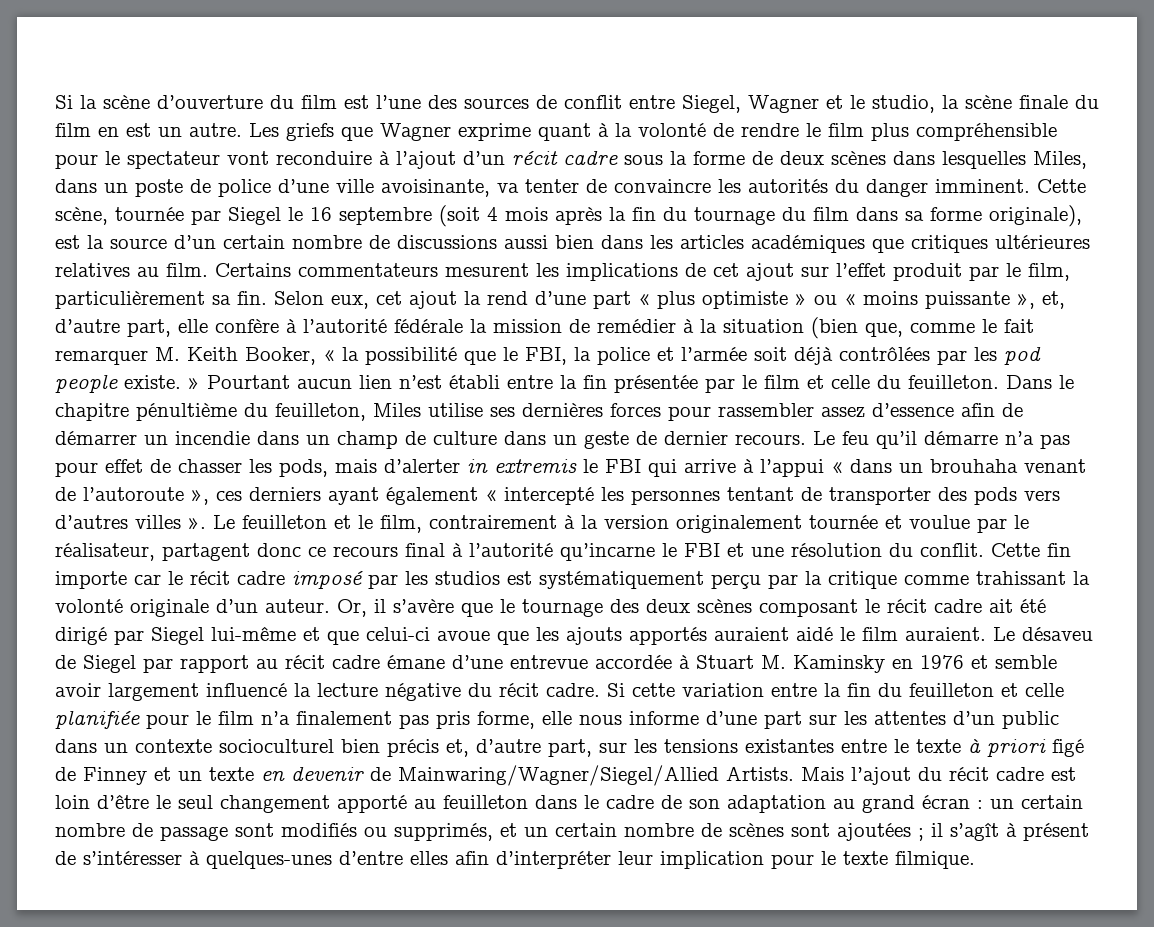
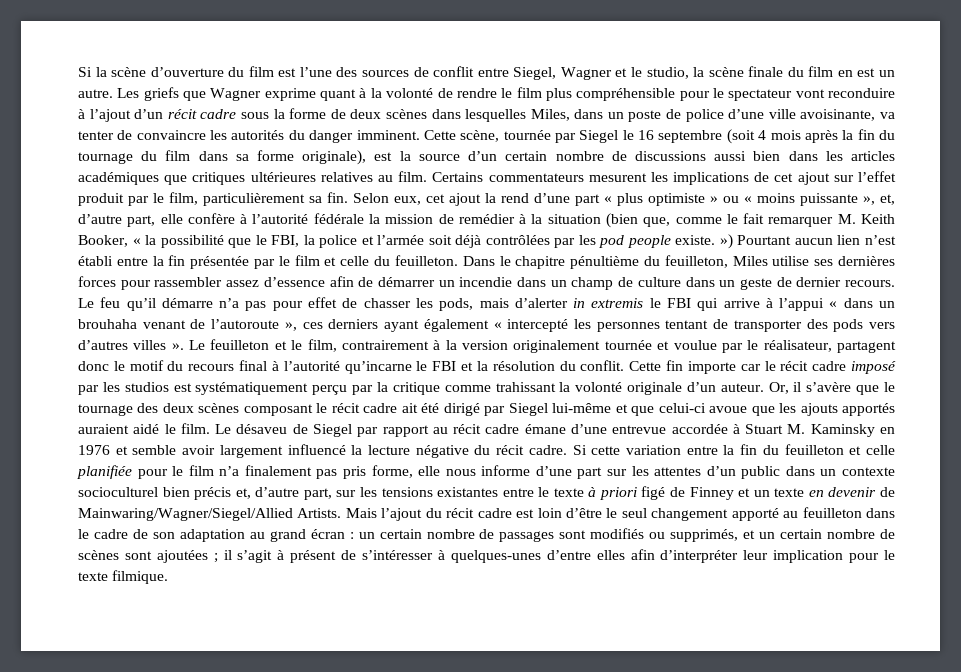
- Selon eux, cet ajout la rend d’une part « plus optimiste » ou « moins puissante », et, d’autre part, elle confère à l’autorité fédérale la mission de remédier à la situation (bien que, comme le fait remarquer M. Keith Booker, « la possibilité que le FBI, la police et l’armée soit déjà contrôlées par les pod people existe. » Pourtant aucun lien n’est établi entre la fin présentée par le film et celle du feuilleton.
+ Selon eux, cet ajout la rend d’une part « plus optimiste » ou « moins puissante », et, d’autre part, elle confère à l’autorité fédérale la mission de remédier à la situation (bien que, comme le fait remarquer M. Keith Booker, « la possibilité que le FBI, la police et l’armée soit déjà contrôlées par les pod people existe. ») Pourtant aucun lien n’est établi entre la fin présentée par le film et celle du feuilleton.
- Le feuilleton et le film, contrairement à la version originalement tournée et voulue par le réalisateur, partagent donc ce recours final à l’autorité qu’incarne le FBI et une résolution du conflit.
+ Le feuilleton et le film, contrairement à la version originalement tournée et voulue par le réalisateur, partagent donc le motif du recours final à l’autorité qu’incarne le FBI et la résolution du conflit.
- Or, il s’avère que le tournage des deux scènes composant le récit cadre ait été dirigé par Siegel lui-même et que celui-ci avoue que les ajouts apportés auraient aidé le film auraient.
+ Or, il s’avère que le tournage des deux scènes composant le récit cadre ait été dirigé par Siegel lui-même et que celui-ci avoue que les ajouts apportés auraient aidé le film.
- Mais l’ajout du récit cadre est loin d’être le seul changement apporté au feuilleton dans le cadre de son adaptation au grand écran : un certain nombre de passage sont modifiés ou supprimés, et un certain nombre de scènes sont ajoutées ; il s’agît à présent de s’intéresser à quelques-unes d’entre elles afin d’interpréter leur implication pour le texte filmique.
+ Mais l’ajout du récit cadre est loin d’être le seul changement apporté au feuilleton dans le cadre de son adaptation au grand écran : un certain nombre de passages sont modifiés ou supprimés, et un certain nombre de scènes sont ajoutées ; il s’agit à présent de s’intéresser à quelques-unes d’entre elles afin d’interpréter leur implication pour le texte filmique.

